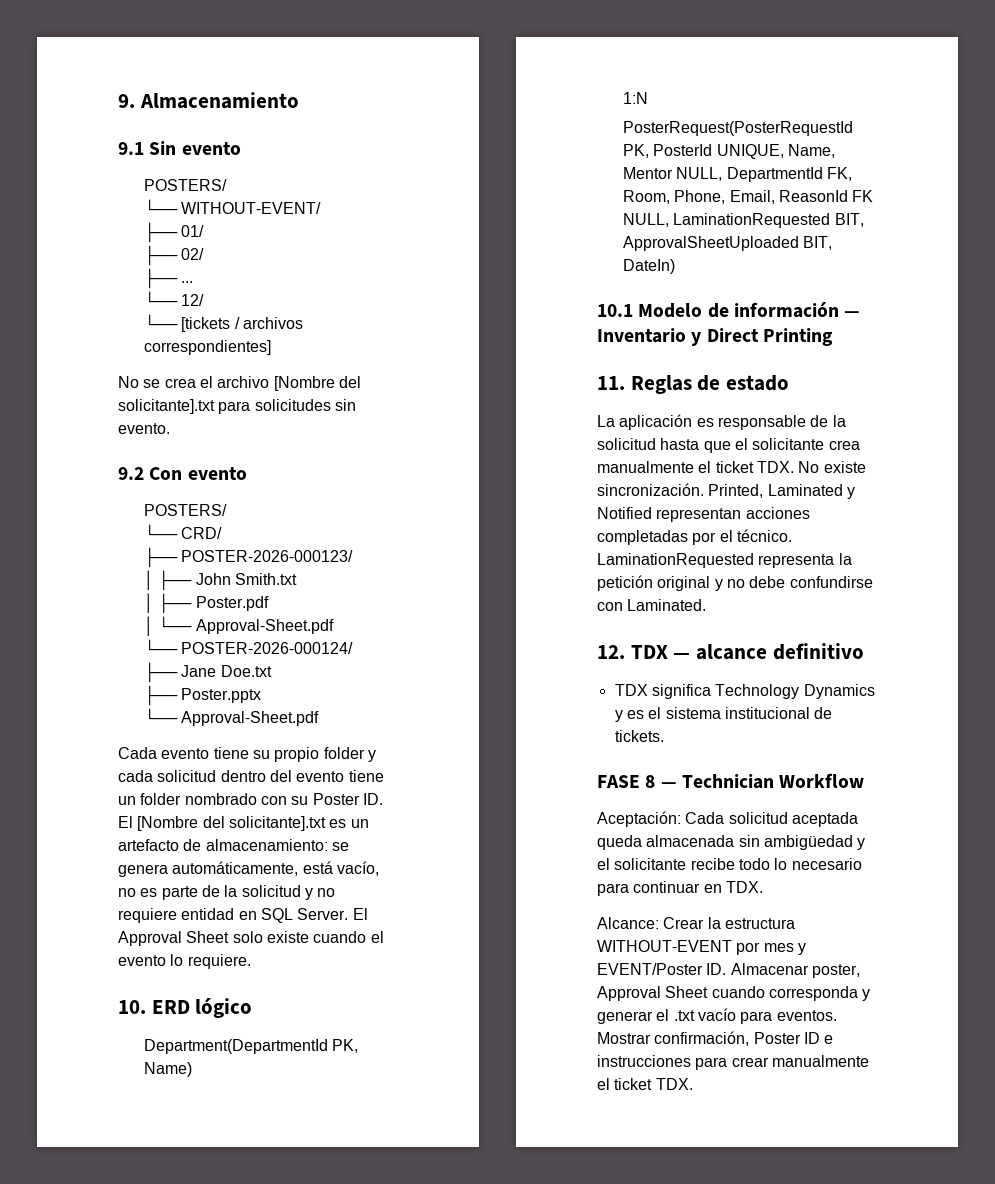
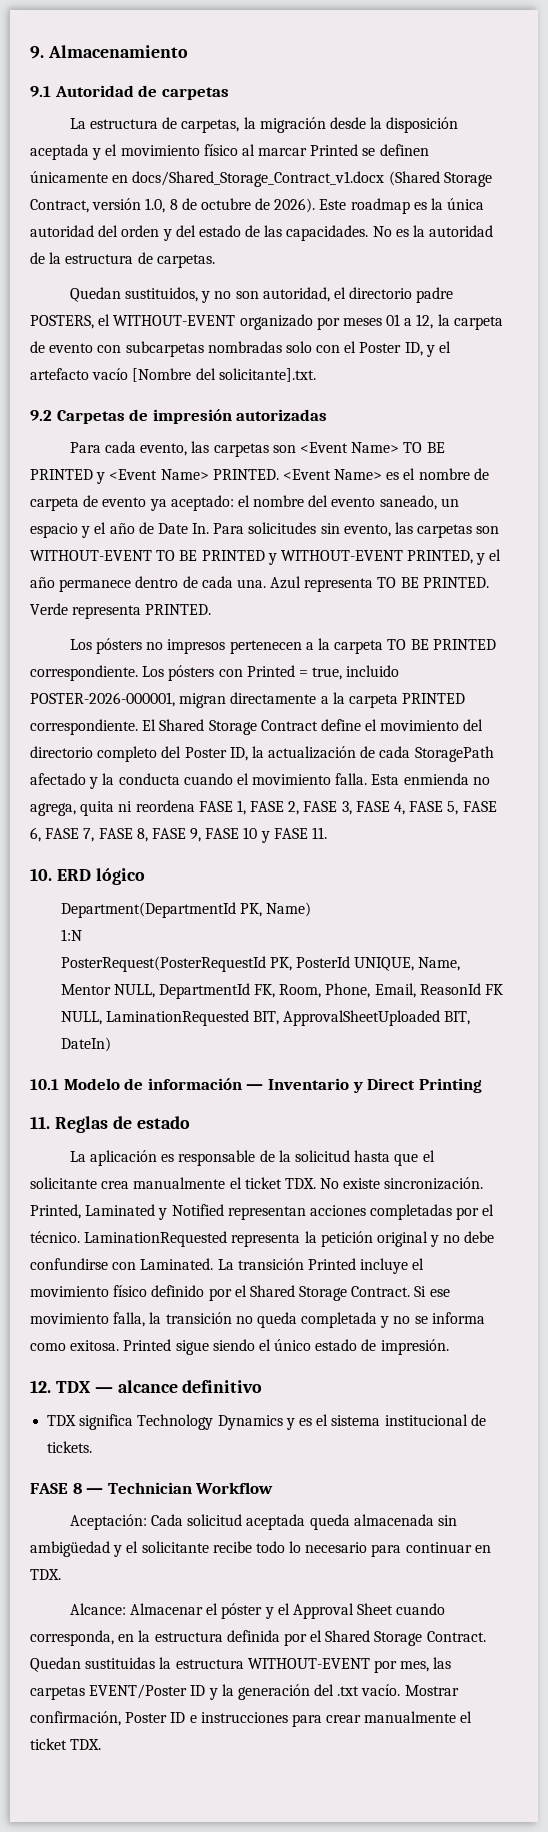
- 9.1 Sin evento
- POSTERS/
- └── WITHOUT-EVENT/
- ├── 01/
- ├── 02/
- ├── ...
- └── 12/
- └── [tickets / archivos correspondientes]
- No se crea el archivo [Nombre del solicitante].txt para solicitudes sin evento.
- 9.2 Con evento
- POSTERS/
- └── CRD/
- ├── POSTER-2026-000123/
- │ ├── John Smith.txt
- │ ├── Poster.pdf
- │ └── Approval-Sheet.pdf
- └── POSTER-2026-000124/
- ├── Jane Doe.txt
- ├── Poster.pptx
- └── Approval-Sheet.pdf
- Cada evento tiene su propio folder y cada solicitud dentro del evento tiene un folder nombrado con su Poster ID. El [Nombre del solicitante].txt es un artefacto de almacenamiento: se genera automáticamente, está vacío, no es parte de la solicitud y no requiere entidad en SQL Server. El Approval Sheet solo existe cuando el evento lo requiere.
+ 9.1 Autoridad de carpetas
+ La estructura de carpetas, la migración desde la disposición aceptada y el movimiento físico al marcar Printed se definen únicamente en docs/Shared_Storage_Contract_v1.docx (Shared Storage Contract, versión 1.0, 8 de octubre de 2026). Este roadmap es la única autoridad del orden y del estado de las capacidades. No es la autoridad de la estructura de carpetas.
+ Quedan sustituidos, y no son autoridad, el directorio padre POSTERS, el WITHOUT-EVENT organizado por meses 01 a 12, la carpeta de evento con subcarpetas nombradas solo con el Poster ID, y el artefacto vacío [Nombre del solicitante].txt.
+ 9.2 Carpetas de impresión autorizadas
+ Para cada evento, las carpetas son <Event Name> TO BE PRINTED y <Event Name> PRINTED. <Event Name> es el nombre de carpeta de evento ya aceptado: el nombre del evento saneado, un espacio y el año de Date In. Para solicitudes sin evento, las carpetas son WITHOUT-EVENT TO BE PRINTED y WITHOUT-EVENT PRINTED, y el año permanece dentro de cada una. Azul representa TO BE PRINTED. Verde representa PRINTED.
+ Los pósters no impresos pertenecen a la carpeta TO BE PRINTED correspondiente. Los pósters con Printed = true, incluido POSTER-2026-000001, migran directamente a la carpeta PRINTED correspondiente. El Shared Storage Contract define el movimiento del directorio completo del Poster ID, la actualización de cada StoragePath afectado y la conducta cuando el movimiento falla. Esta enmienda no agrega, quita ni reordena FASE 1, FASE 2, FASE 3, FASE 4, FASE 5, FASE 6, FASE 7, FASE 8, FASE 9, FASE 10 y FASE 11.
+ La transición Printed incluye el movimiento físico definido por el Shared Storage Contract. Si ese movimiento falla, la transición no queda completada y no se informa como exitosa. Printed sigue siendo el único estado de impresión.
- Alcance: Crear la estructura WITHOUT-EVENT por mes y EVENT/Poster ID. Almacenar poster, Approval Sheet cuando corresponda y generar el .txt vacío para eventos.
+ Alcance: Almacenar el póster y el Approval Sheet cuando corresponda, en la estructura definida por el Shared Storage Contract. Quedan sustituidas la estructura WITHOUT-EVENT por mes, las carpetas EVENT/Poster ID y la generación del .txt vacío.

